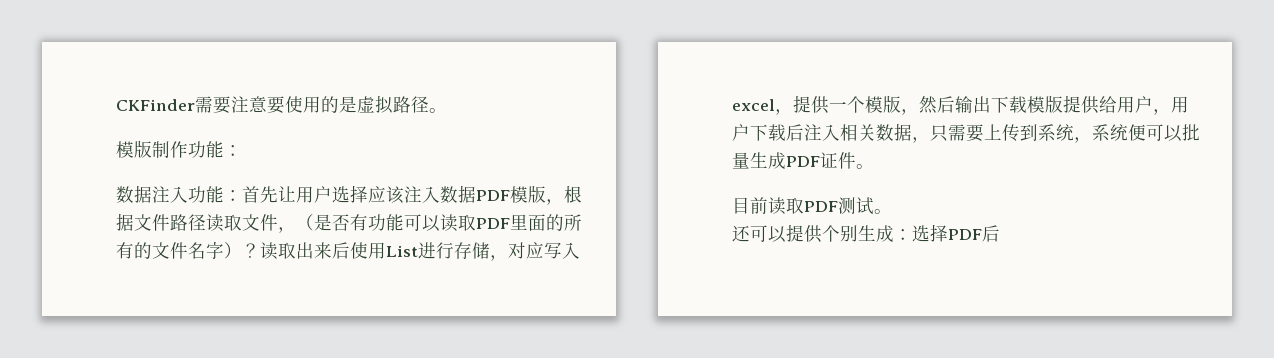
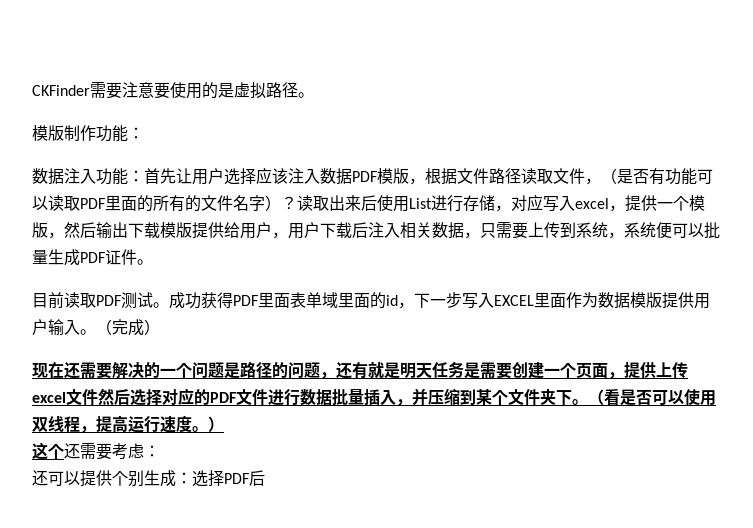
+ 成功获得PDF里面表单域里面的id，下一步写入EXCEL里面作为数据模版提供用户输入。（完成）
+ 现在还需要解决的一个问题是路径的问题，还有就是明天任务是需要创建一个页面，提供上传excel文件然后选择对应的PDF文件进行数据批量插入，并压缩到某个文件夹下。（看是否可以使用双线程，提高运行速度。）
+ 这个还需要考虑：

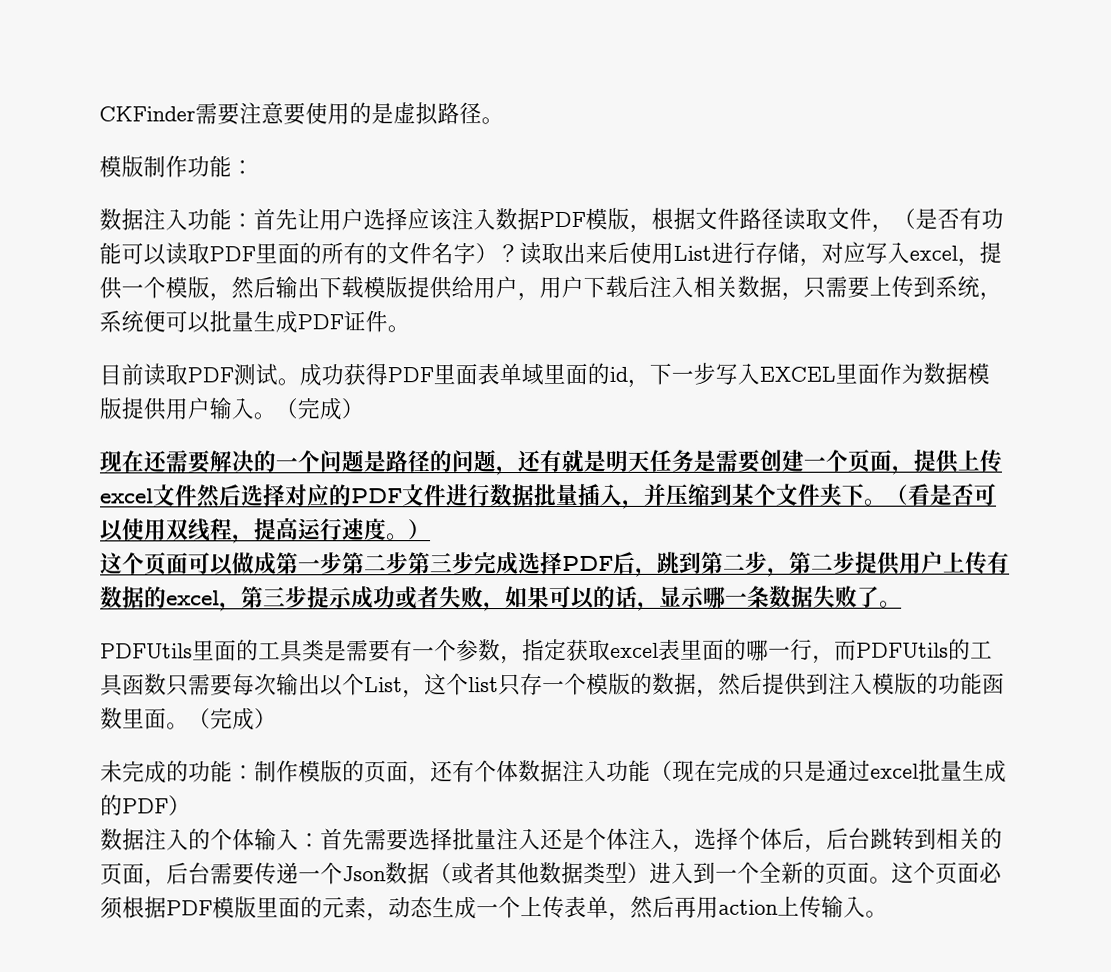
- 这个还需要考虑：
- 还可以提供个别生成：选择PDF后
+ 这个页面可以做成第一步第二步第三步完成选择PDF后，跳到第二步，第二步提供用户上传有数据的excel，第三步提示成功或者失败，如果可以的话，显示哪一条数据失败了。
+ PDFUtils里面的工具类是需要有一个参数，指定获取excel表里面的哪一行，而PDFUtils的工具函数只需要每次输出以个List，这个list只存一个模版的数据，然后提供到注入模版的功能函数里面。（完成）
+ 未完成的功能：制作模版的页面，还有个体数据注入功能（现在完成的只是通过excel批量生成的PDF）
+ 数据注入的个体输入：首先需要选择批量注入还是个体注入，选择个体后，后台跳转到相关的页面，后台需要传递一个Json数据（或者其他数据类型）进入到一个全新的页面。这个页面必须根据PDF模版里面的元素，动态生成一个上传表单，然后再用action上传输入。

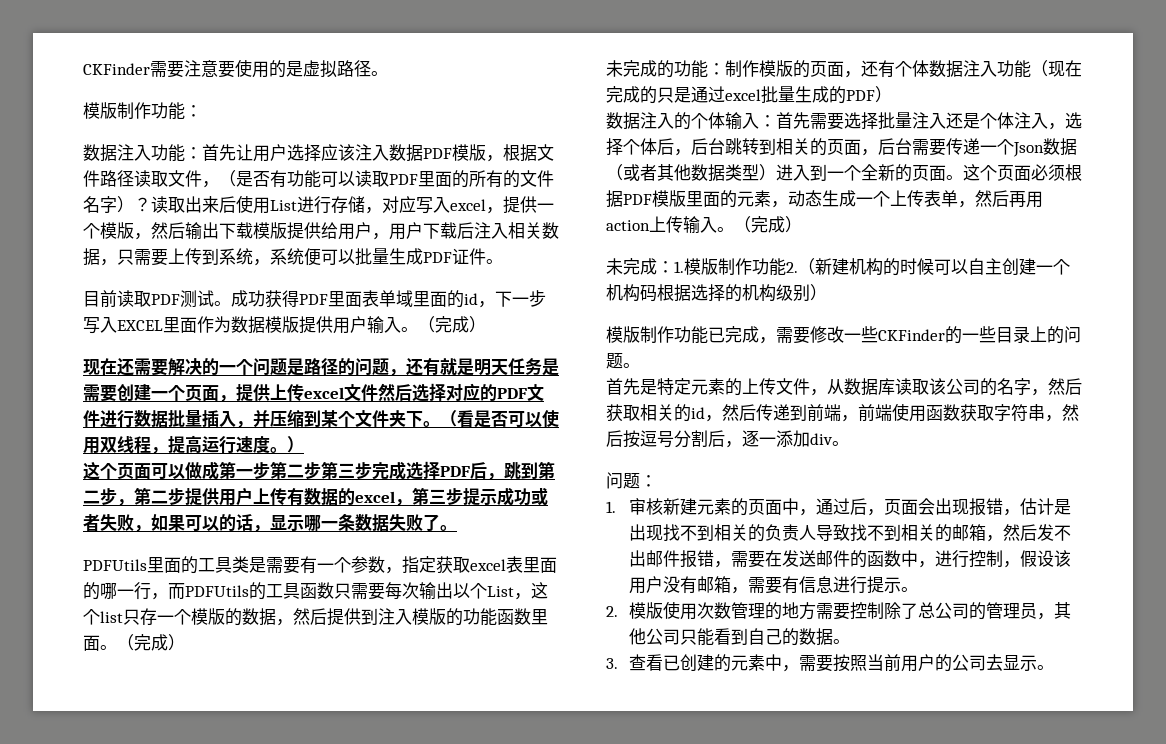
- 这个页面必须根据PDF模版里面的元素，动态生成一个上传表单，然后再用action上传输入。
+ 这个页面必须根据PDF模版里面的元素，动态生成一个上传表单，然后再用action上传输入。（完成）
+ 未完成：1.模版制作功能2.（新建机构的时候可以自主创建一个机构码根据选择的机构级别）
+ 模版制作功能已完成，需要修改一些CKFinder的一些目录上的问题。
+ 首先是特定元素的上传文件，从数据库读取该公司的名字，然后获取相关的id，然后传递到前端，前端使用函数获取字符串，然后按逗号分割后，逐一添加div。
+ 问题：
+ 1.审核新建元素的页面中，通过后，页面会出现报错，估计是出现找不到相关的负责人导致找不到相关的邮箱，然后发不出邮件报错，需要在发送邮件的函数中，进行控制，假设该用户没有邮箱，需要有信息进行提示。
+ 2.模版使用次数管理的地方需要控制除了总公司的管理员，其他公司只能看到自己的数据。
+ 3.查看已创建的元素中，需要按照当前用户的公司去显示。

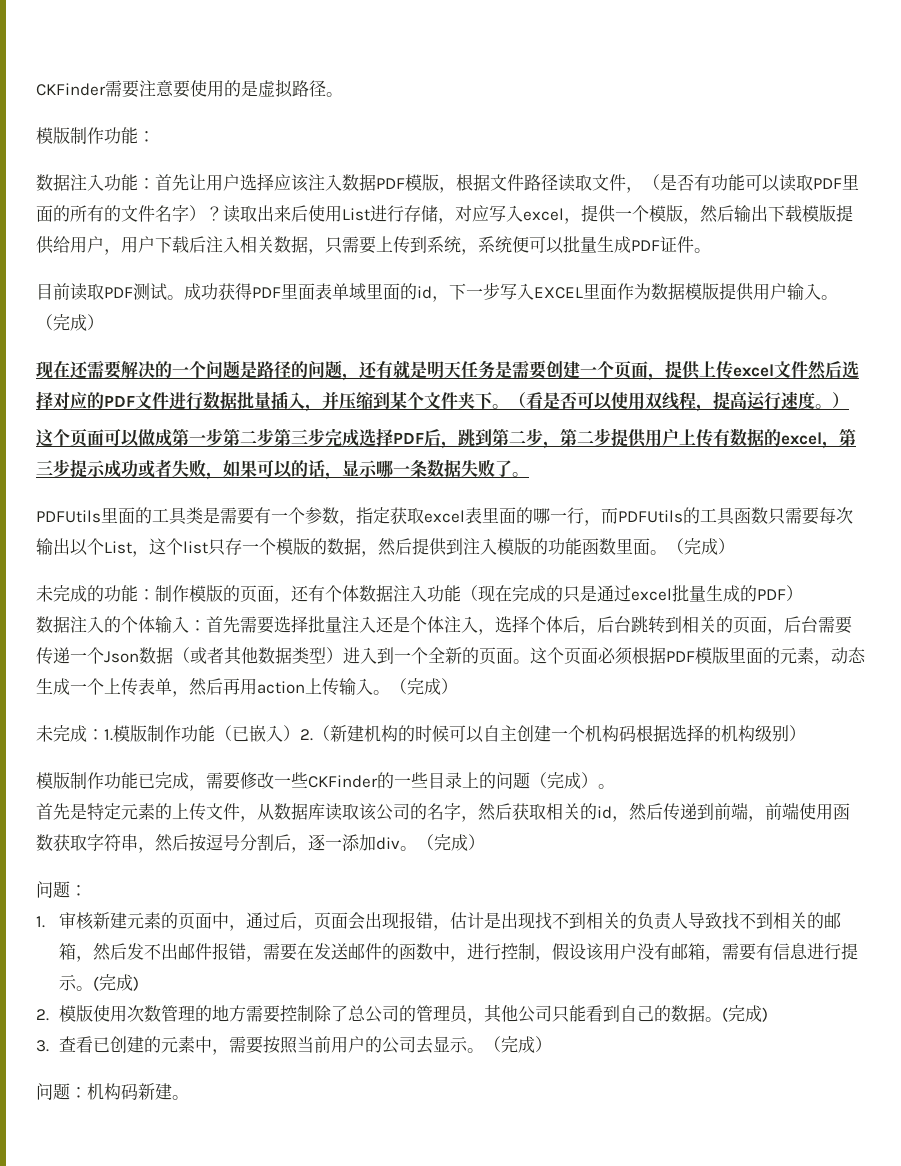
- 未完成：1.模版制作功能2.（新建机构的时候可以自主创建一个机构码根据选择的机构级别）
+ 未完成：1.模版制作功能（已嵌入）2.（新建机构的时候可以自主创建一个机构码根据选择的机构级别）
- 模版制作功能已完成，需要修改一些CKFinder的一些目录上的问题。
+ 模版制作功能已完成，需要修改一些CKFinder的一些目录上的问题（完成）。
- 首先是特定元素的上传文件，从数据库读取该公司的名字，然后获取相关的id，然后传递到前端，前端使用函数获取字符串，然后按逗号分割后，逐一添加div。
+ 首先是特定元素的上传文件，从数据库读取该公司的名字，然后获取相关的id，然后传递到前端，前端使用函数获取字符串，然后按逗号分割后，逐一添加div。（完成）
- 1.审核新建元素的页面中，通过后，页面会出现报错，估计是出现找不到相关的负责人导致找不到相关的邮箱，然后发不出邮件报错，需要在发送邮件的函数中，进行控制，假设该用户没有邮箱，需要有信息进行提示。
+ 1.审核新建元素的页面中，通过后，页面会出现报错，估计是出现找不到相关的负责人导致找不到相关的邮箱，然后发不出邮件报错，需要在发送邮件的函数中，进行控制，假设该用户没有邮箱，需要有信息进行提示。(完成)
- 2.模版使用次数管理的地方需要控制除了总公司的管理员，其他公司只能看到自己的数据。
+ 2.模版使用次数管理的地方需要控制除了总公司的管理员，其他公司只能看到自己的数据。(完成)
- 3.查看已创建的元素中，需要按照当前用户的公司去显示。
+ 3.查看已创建的元素中，需要按照当前用户的公司去显示。（完成）
+ 问题：机构码新建。

